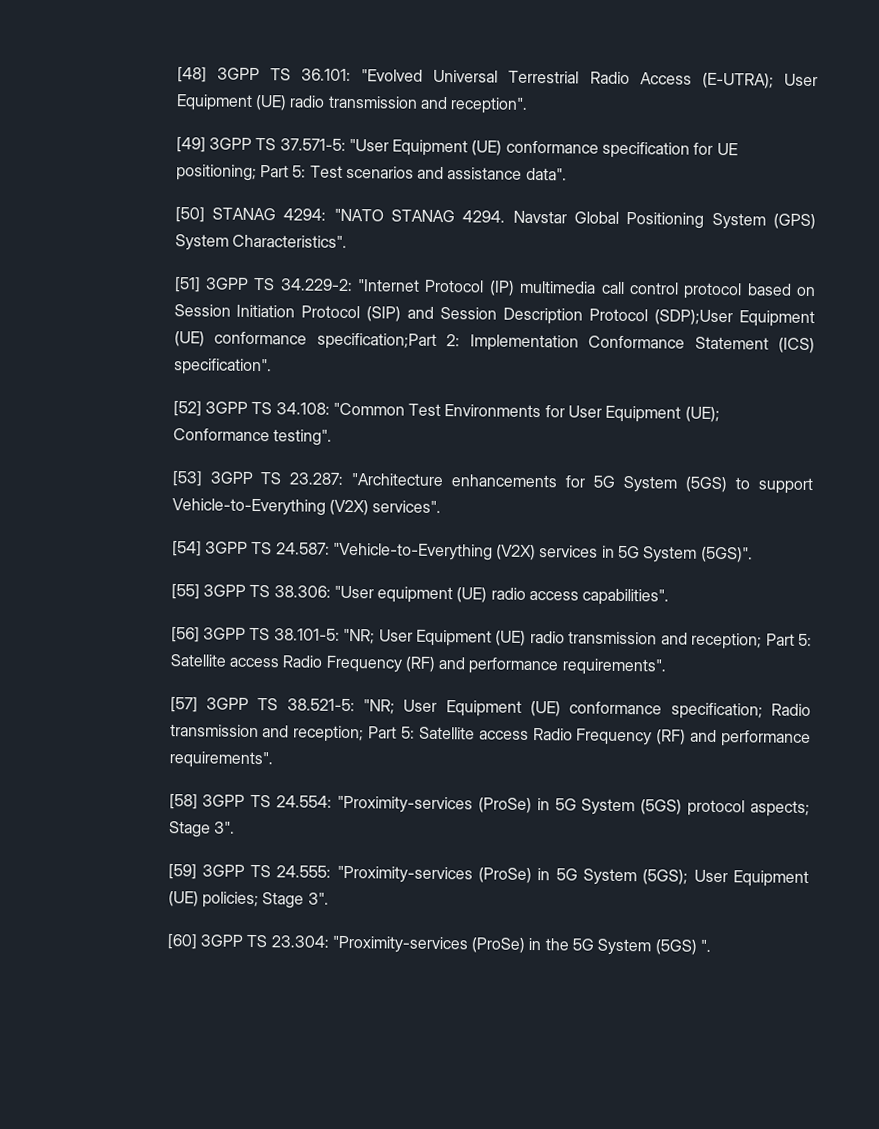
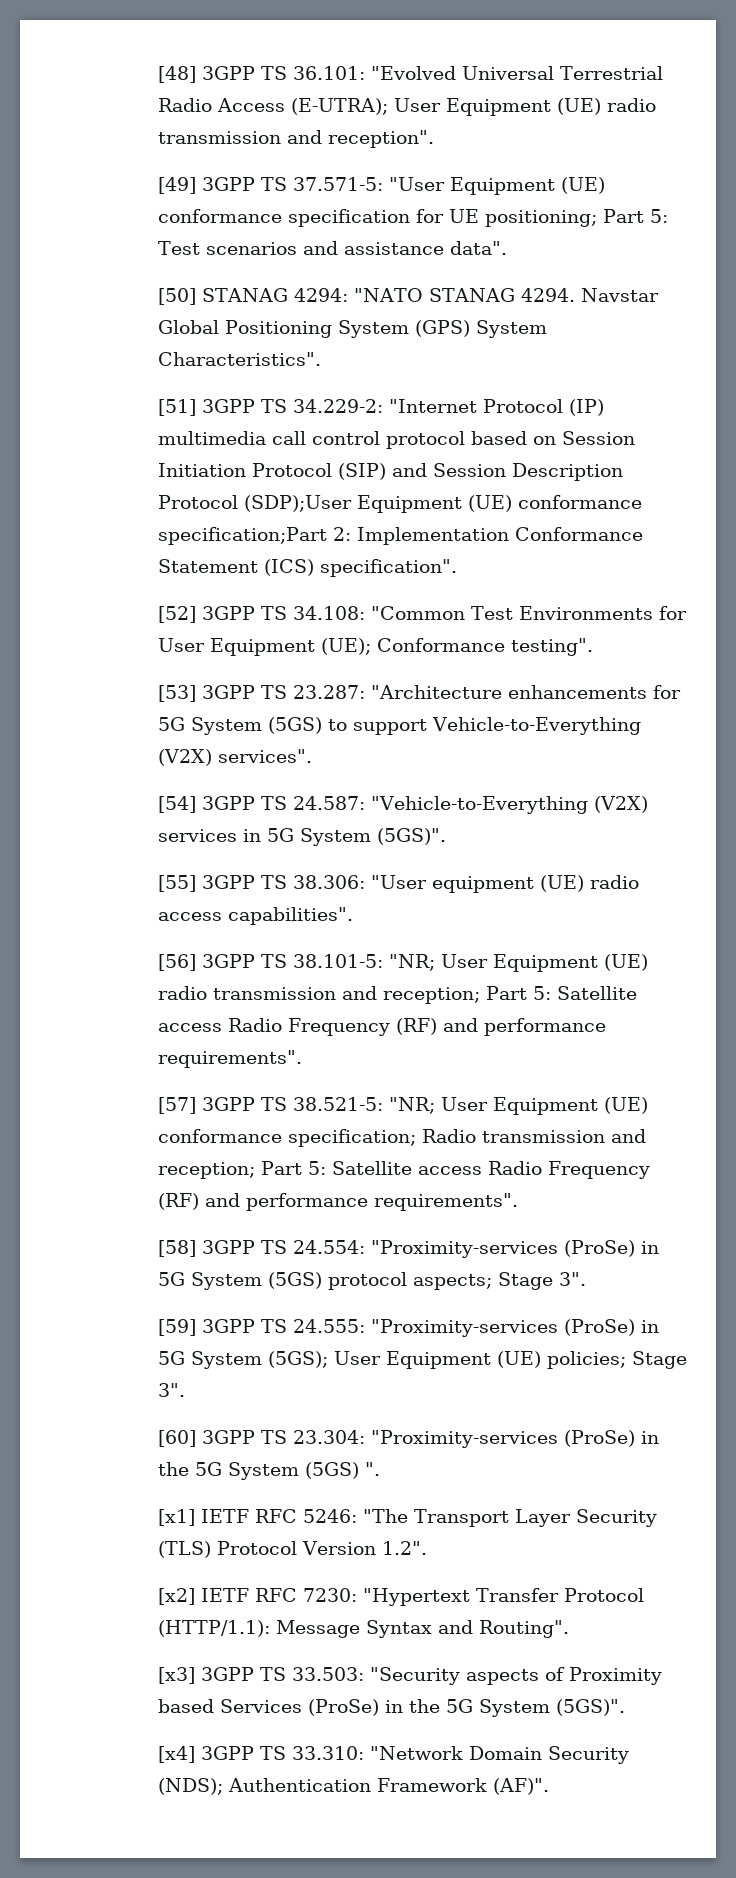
+ [x1] IETF RFC 5246: "The Transport Layer Security (TLS) Protocol Version 1.2".
+ [x2] IETF RFC 7230: "Hypertext Transfer Protocol (HTTP/1.1): Message Syntax and Routing".
+ [x3] 3GPP TS 33.503: "Security aspects of Proximity based Services (ProSe) in the 5G System (5GS)".
+ [x4] 3GPP TS 33.310: "Network Domain Security (NDS); Authentication Framework (AF)".

